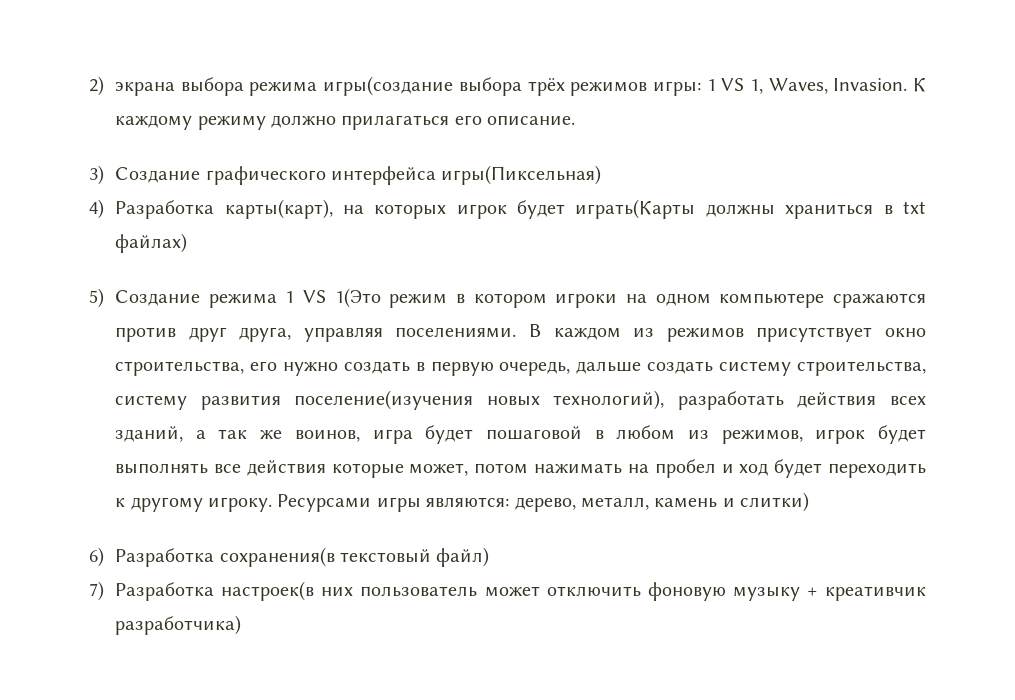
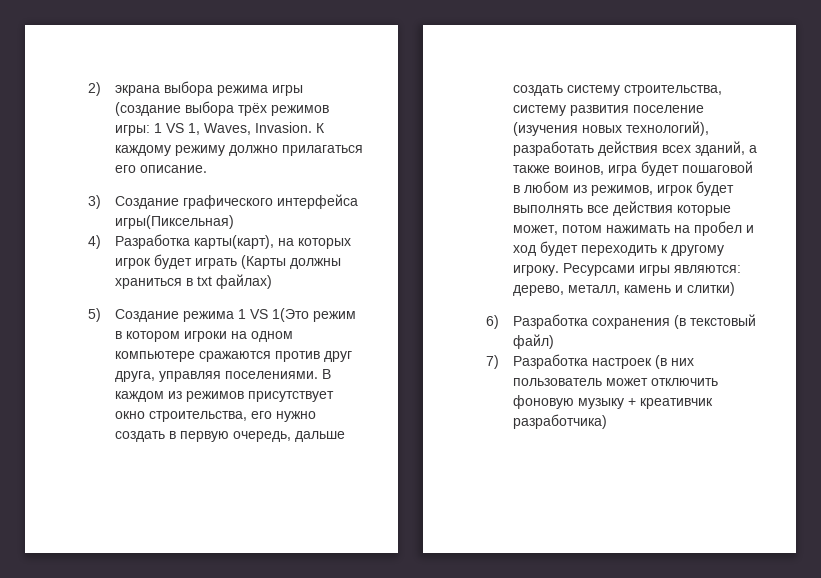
- 2) экрана выбора режима игры(создание выбора трёх режимов игры: 1 VS 1, Waves, Invasion.
+ 2) экрана выбора режима игры (создание выбора трёх режимов игры: 1 VS 1, Waves, Invasion.
- 4) Разработка карты(карт), на которых игрок будет играть(Карты должны храниться в txt файлах)
+ 4) Разработка карты(карт), на которых игрок будет играть (Карты должны храниться в txt файлах)
- В каждом из режимов присутствует окно строительства, его нужно создать в первую очередь, дальше создать систему строительства, систему развития поселение(изучения новых технологий), разработать действия всех зданий, а так же воинов, игра будет пошаговой в любом из режимов, игрок будет выполнять все действия которые может, потом нажимать на пробел и ход будет переходить к другому игроку.
+ В каждом из режимов присутствует окно строительства, его нужно создать в первую очередь, дальше создать систему строительства, систему развития поселение (изучения новых технологий), разработать действия всех зданий, а также воинов, игра будет пошаговой в любом из режимов, игрок будет выполнять все действия которые может, потом нажимать на пробел и ход будет переходить к другому игроку.
- 6) Разработка сохранения(в текстовый файл)
+ 6) Разработка сохранения (в текстовый файл)
- 7) Разработка настроек(в них пользователь может отключить фоновую музыку + креативчик разработчика)
+ 7) Разработка настроек (в них пользователь может отключить фоновую музыку + креативчик разработчика)

